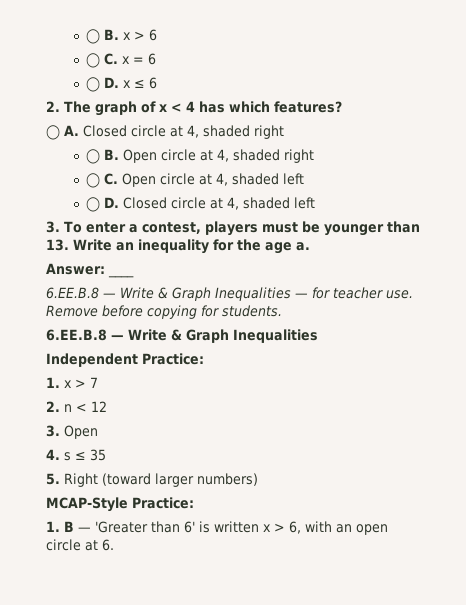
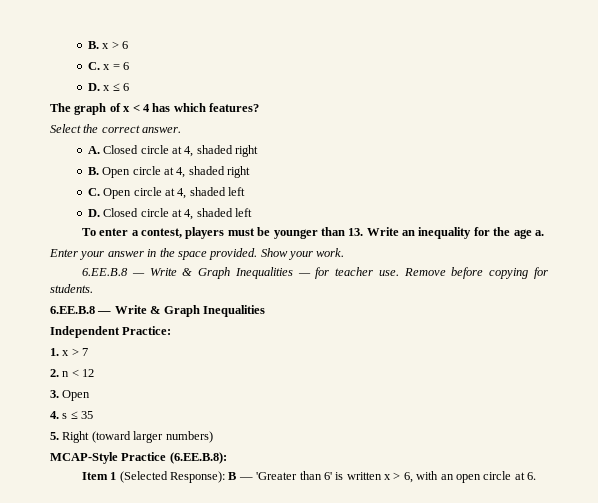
- ◯ B. x > 6
+ B. x > 6
- ◯ C. x = 6
+ C. x = 6
- ◯ D. x ≤ 6
+ D. x ≤ 6
- 2. The graph of x < 4 has which features?
+ The graph of x < 4 has which features?
- ◯ A. Closed circle at 4, shaded right
+ Select the correct answer.
+ A. Closed circle at 4, shaded right
- ◯ B. Open circle at 4, shaded right
+ B. Open circle at 4, shaded right
- ◯ C. Open circle at 4, shaded left
+ C. Open circle at 4, shaded left
- ◯ D. Closed circle at 4, shaded left
+ D. Closed circle at 4, shaded left
- 3. To enter a contest, players must be younger than 13. Write an inequality for the age a.
+ To enter a contest, players must be younger than 13. Write an inequality for the age a.
- Answer: ____
+ Enter your answer in the space provided. Show your work.
- MCAP-Style Practice:
- 1. B — 'Greater than 6' is written x > 6, with an open circle at 6.
+ MCAP-Style Practice (6.EE.B.8):
+ Item 1 (Selected Response): B — 'Greater than 6' is written x > 6, with an open circle at 6.

